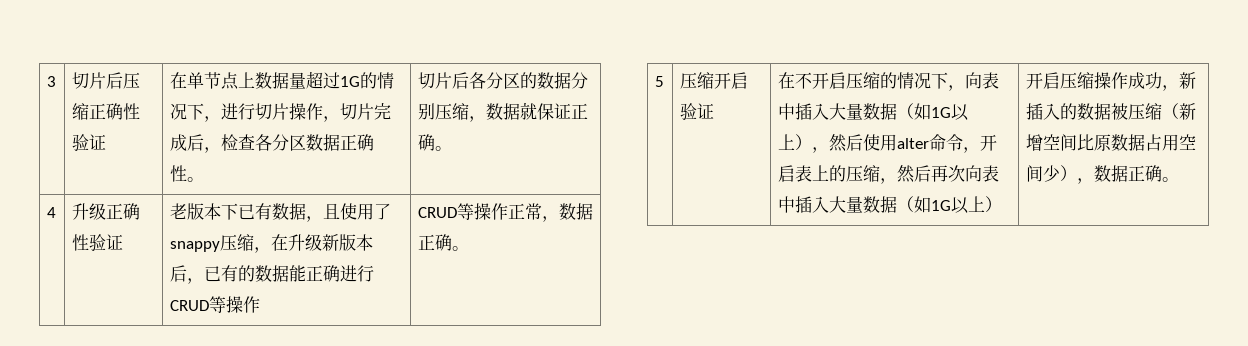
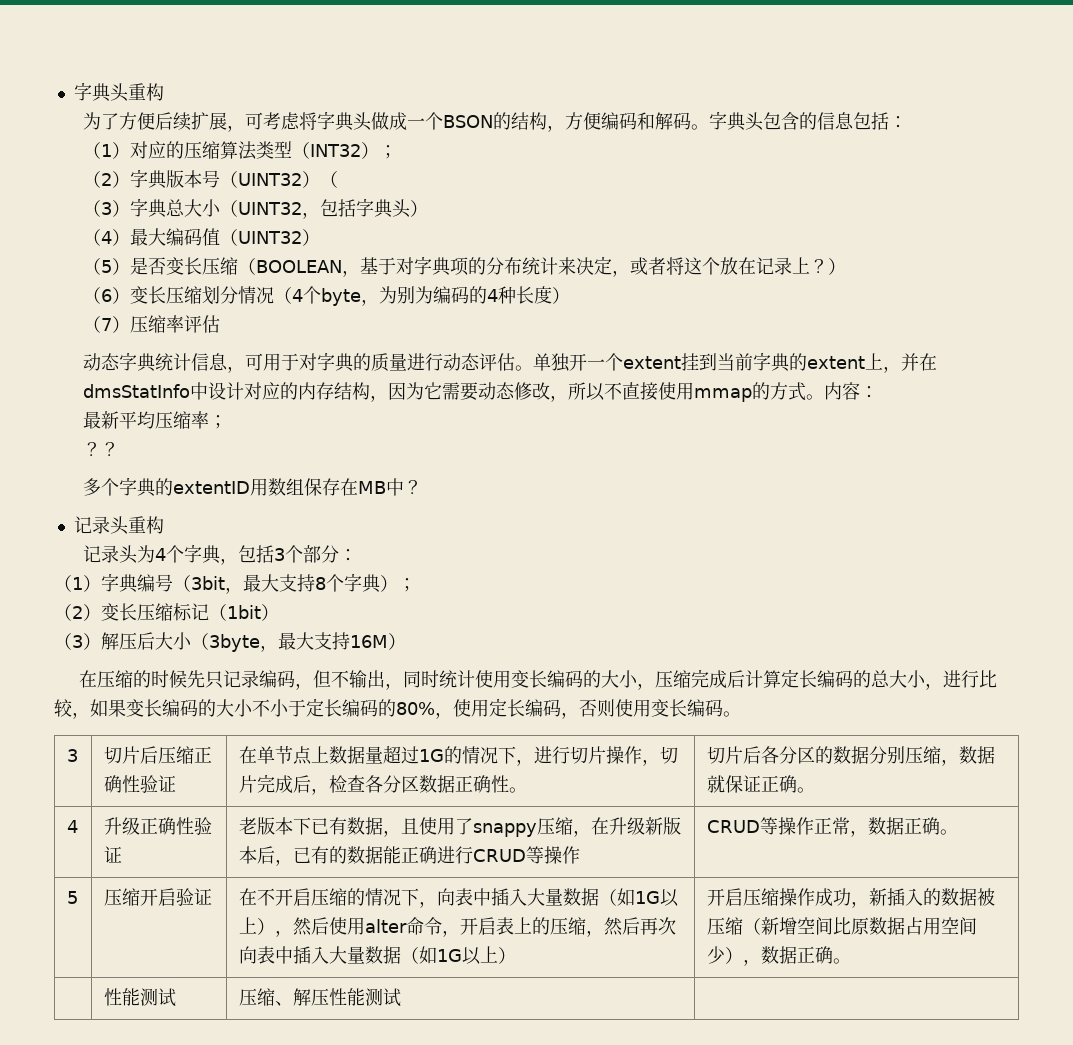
+ 字典头重构
+ 为了方便后续扩展，可考虑将字典头做成一个BSON的结构，方便编码和解码。字典头包含的信息包括：
+ （1）对应的压缩算法类型（INT32）；
+ （2）字典版本号（UINT32）（
+ （3）字典总大小（UINT32，包括字典头）
+ （4）最大编码值（UINT32）
+ （5）是否变长压缩（BOOLEAN，基于对字典项的分布统计来决定，或者将这个放在记录上？）
+ （6）变长压缩划分情况（4个byte，为别为编码的4种长度）
+ （7）压缩率评估
+ 动态字典统计信息，可用于对字典的质量进行动态评估。单独开一个extent挂到当前字典的extent上，并在dmsStatInfo中设计对应的内存结构，因为它需要动态修改，所以不直接使用mmap的方式。内容：
+ 最新平均压缩率；
+ ？？
+ 多个字典的extentID用数组保存在MB中？
+ 记录头重构
+ 记录头为4个字典，包括3个部分：
+ （1）字典编号（3bit，最大支持8个字典）；
+ （2）变长压缩标记（1bit）
+ （3）解压后大小（3byte，最大支持16M）
+ 在压缩的时候先只记录编码，但不输出，同时统计使用变长编码的大小，压缩完成后计算定长编码的总大小，进行比较，如果变长编码的大小不小于定长编码的80%，使用定长编码，否则使用变长编码。
+ | 性能测试 | 压缩、解压性能测试 |

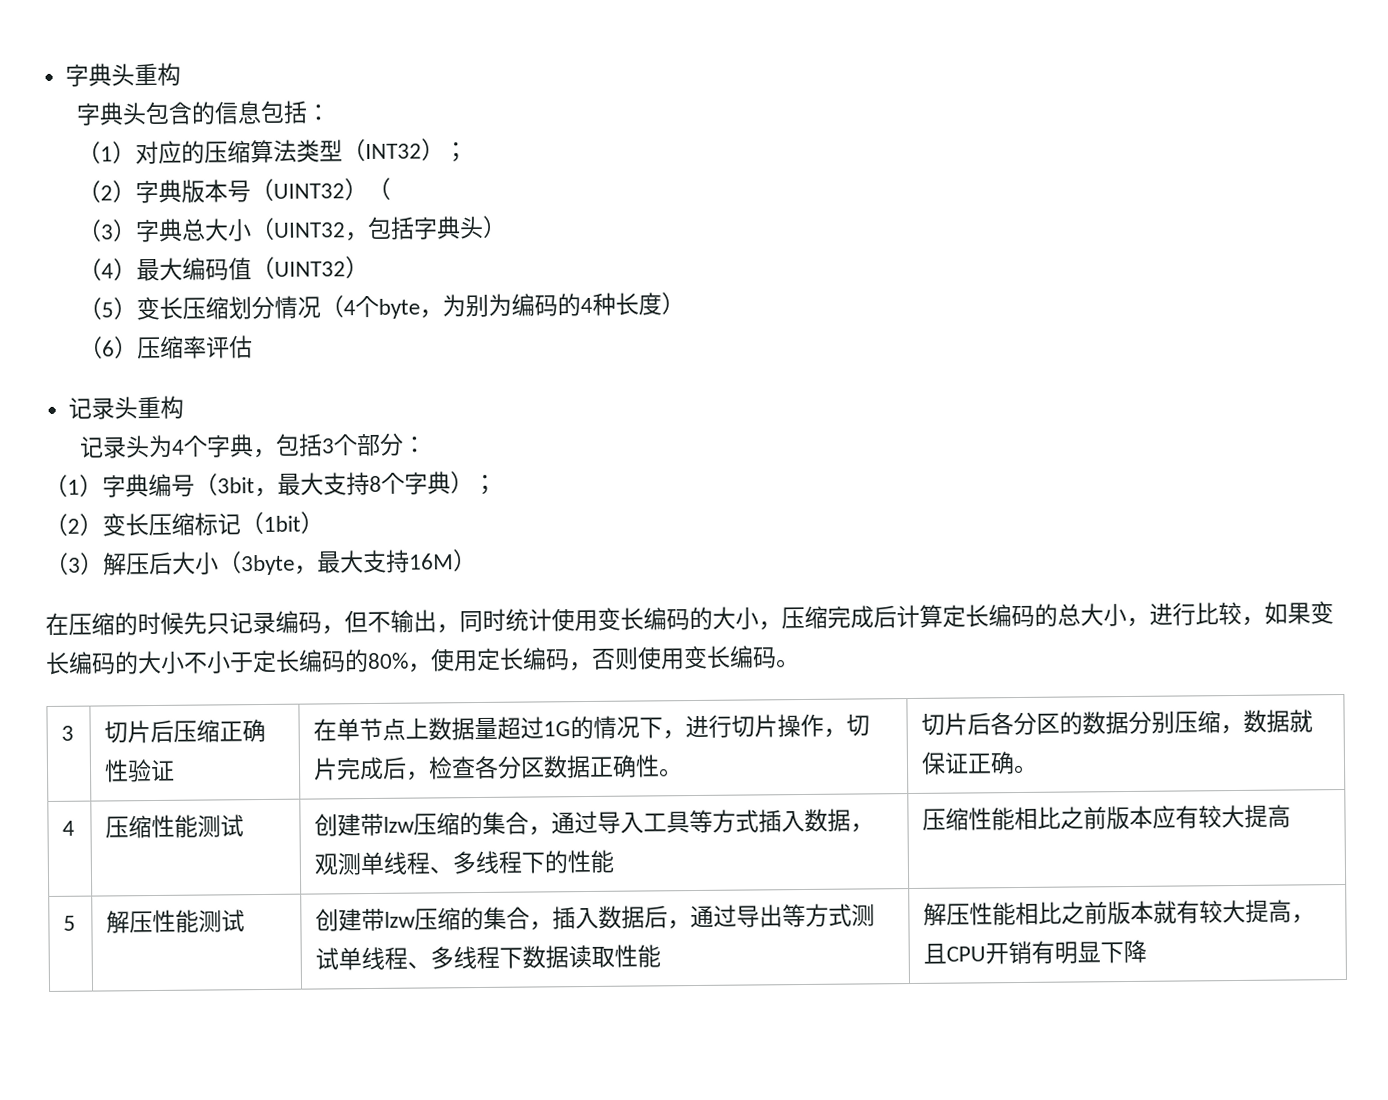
- 为了方便后续扩展，可考虑将字典头做成一个BSON的结构，方便编码和解码。
- （5）是否变长压缩（BOOLEAN，基于对字典项的分布统计来决定，或者将这个放在记录上？）
- （6）变长压缩划分情况（4个byte，为别为编码的4种长度）
+ （5）变长压缩划分情况（4个byte，为别为编码的4种长度）
- （7）压缩率评估
+ （6）压缩率评估
- 动态字典统计信息，可用于对字典的质量进行动态评估。单独开一个extent挂到当前字典的extent上，并在dmsStatInfo中设计对应的内存结构，因为它需要动态修改，所以不直接使用mmap的方式。内容：
- 最新平均压缩率；
- ？？
- 多个字典的extentID用数组保存在MB中？
- 4 | 升级正确性验证 | 老版本下已有数据，且使用了snappy压缩，在升级新版本后，已有的数据能正确进行CRUD等操作 | CRUD等操作正常，数据正确。
- 5 | 压缩开启验证 | 在不开启压缩的情况下，向表中插入大量数据（如1G以上），然后使用alter命令，开启表上的压缩，然后再次向表中插入大量数据（如1G以上） | 开启压缩操作成功，新插入的数据被压缩（新增空间比原数据占用空间少），数据正确。
- | 性能测试 | 压缩、解压性能测试 |
+ 4 | 压缩性能测试 | 创建带lzw压缩的集合，通过导入工具等方式插入数据，观测单线程、多线程下的性能 | 压缩性能相比之前版本应有较大提高
+ 5 | 解压性能测试 | 创建带lzw压缩的集合，插入数据后，通过导出等方式测试单线程、多线程下数据读取性能 | 解压性能相比之前版本就有较大提高，且CPU开销有明显下降

